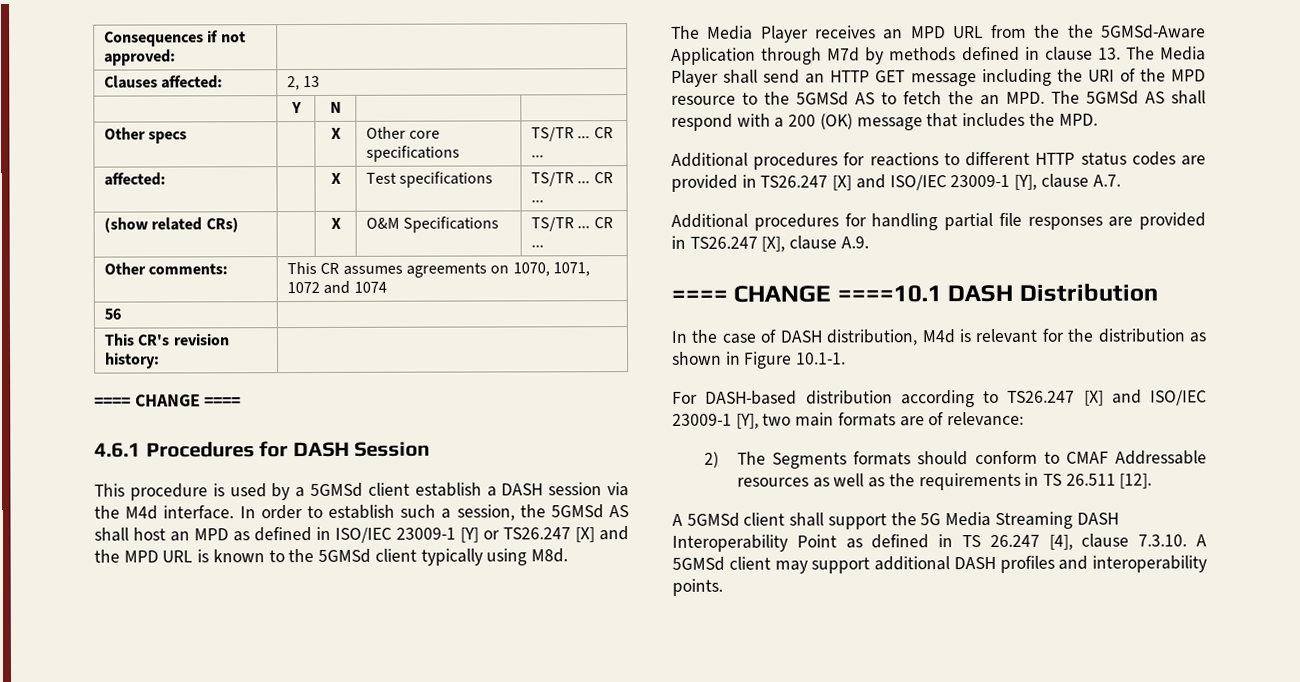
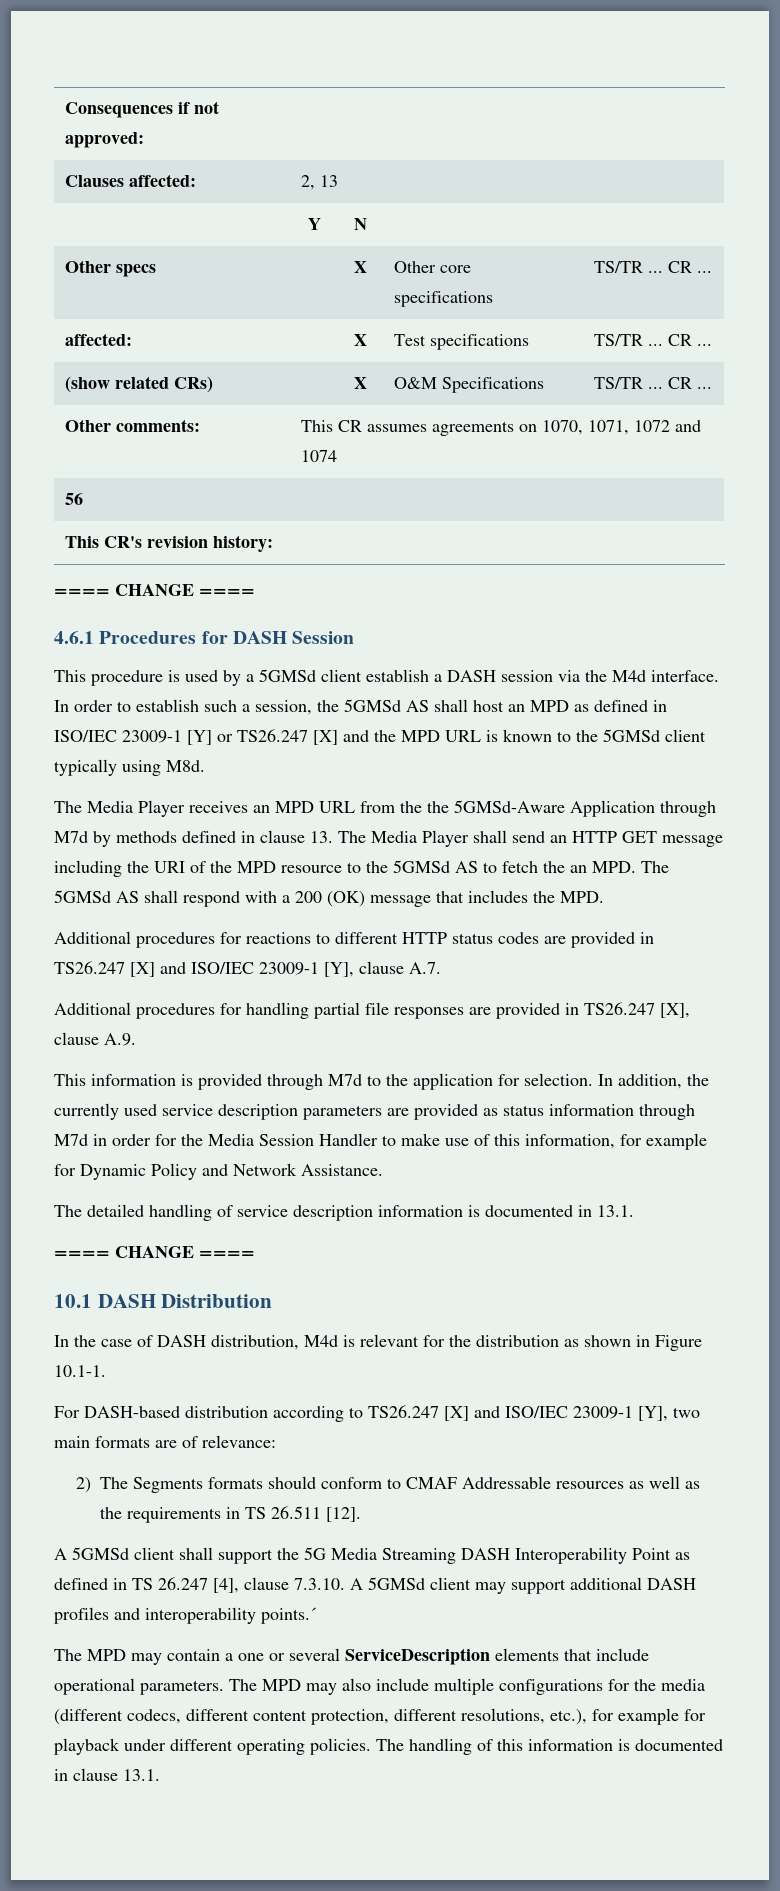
- ==== CHANGE ====10.1 DASH Distribution
+ This information is provided through M7d to the application for selection. In addition, the currently used service description parameters are provided as status information through M7d in order for the Media Session Handler to make use of this information, for example for Dynamic Policy and Network Assistance.
+ The detailed handling of service description information is documented in 13.1.
+ ==== CHANGE ====
+ 10.1 DASH Distribution
- A 5GMSd client shall support the 5G Media Streaming DASH Interoperability Point as defined in TS 26.247 [4], clause 7.3.10. A 5GMSd client may support additional DASH profiles and interoperability points.
+ A 5GMSd client shall support the 5G Media Streaming DASH Interoperability Point as defined in TS 26.247 [4], clause 7.3.10. A 5GMSd client may support additional DASH profiles and interoperability points.´
+ The MPD may contain a one or several ServiceDescription elements that include operational parameters. The MPD may also include multiple configurations for the media (different codecs, different content protection, different resolutions, etc.), for example for playback under different operating policies. The handling of this information is documented in clause 13.1.

